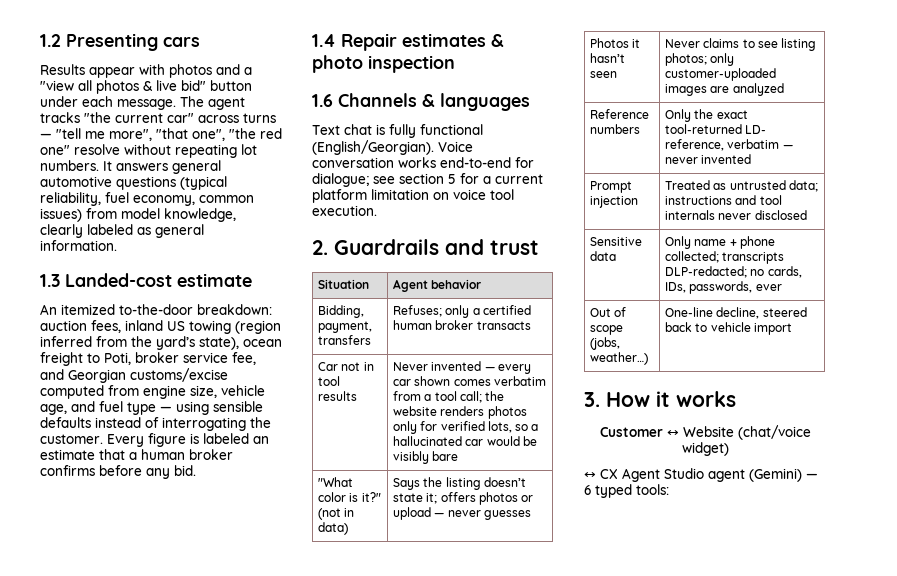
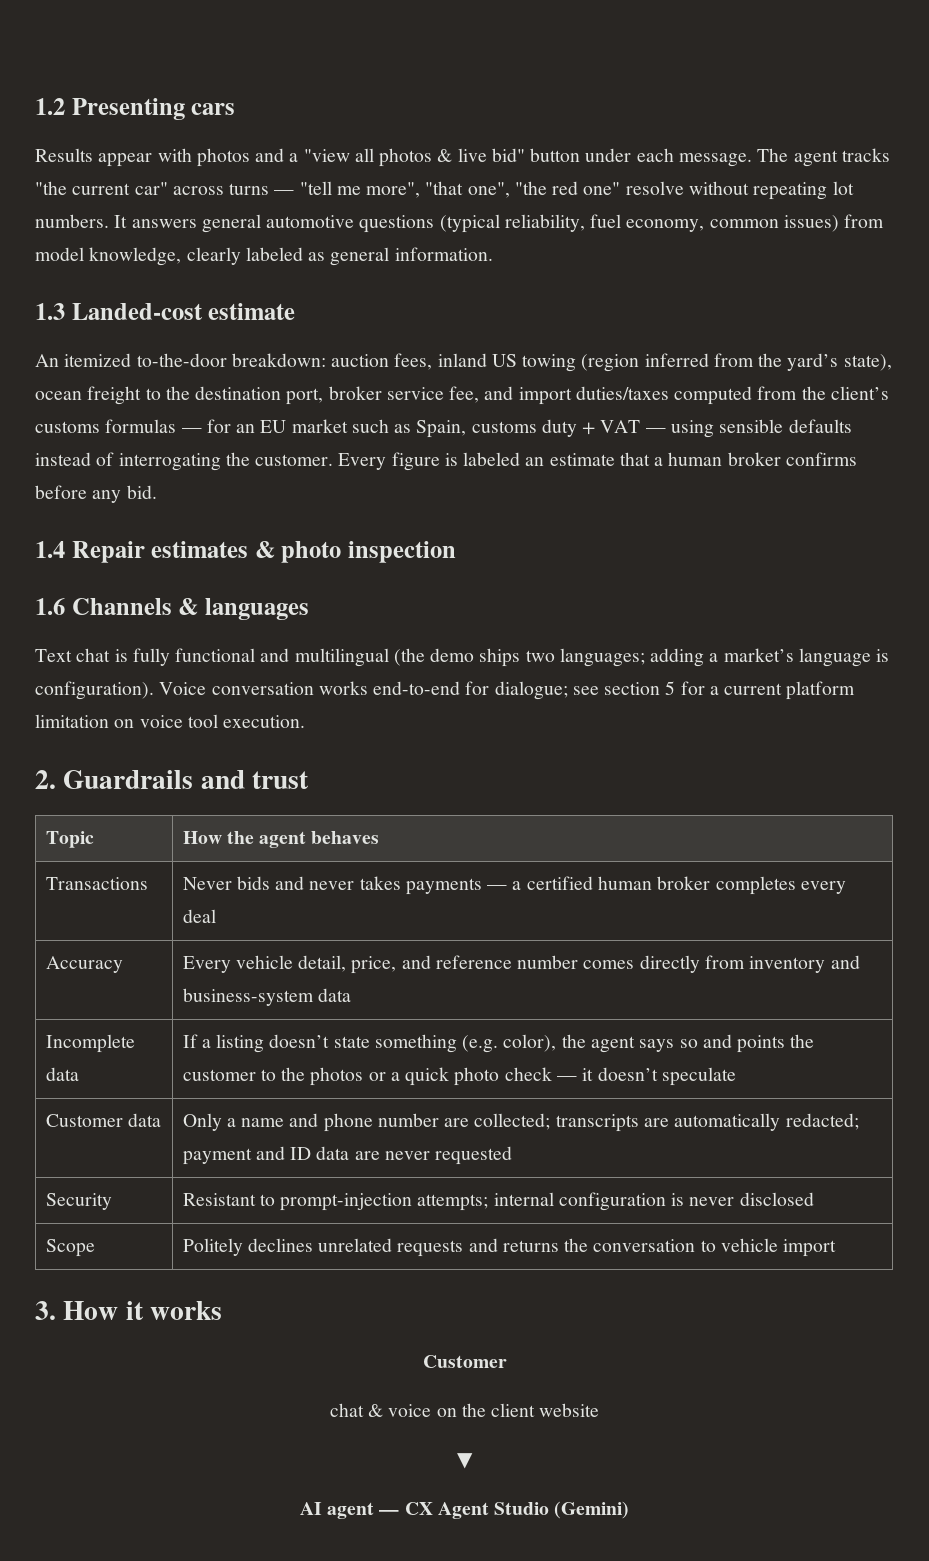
- An itemized to-the-door breakdown: auction fees, inland US towing (region inferred from the yard’s state), ocean freight to Poti, broker service fee, and Georgian customs/excise computed from engine size, vehicle age, and fuel type — using sensible defaults instead of interrogating the customer.
+ An itemized to-the-door breakdown: auction fees, inland US towing (region inferred from the yard’s state), ocean freight to the destination port, broker service fee, and import duties/taxes computed from the client’s customs formulas — for an EU market such as Spain, customs duty + VAT — using sensible defaults instead of interrogating the customer.
- Text chat is fully functional (English/Georgian).
+ Text chat is fully functional and multilingual (the demo ships two languages; adding a market’s language is configuration).
- Situation | Agent behavior
- Bidding, payment, transfers | Refuses; only a certified human broker transacts
- Car not in tool results | Never invented — every car shown comes verbatim from a tool call; the website renders photos only for verified lots, so a hallucinated car would be visibly bare
- "What color is it?" (not in data) | Says the listing doesn’t state it; offers photos or upload — never guesses
- Photos it hasn’t seen | Never claims to see listing photos; only customer-uploaded images are analyzed
- Reference numbers | Only the exact tool-returned LD- reference, verbatim — never invented
- Prompt injection | Treated as untrusted data; instructions and tool internals never disclosed
- Sensitive data | Only name + phone collected; transcripts DLP-redacted; no cards, IDs, passwords, ever
- Out of scope (jobs, weather…) | One-line decline, steered back to vehicle import
+ Topic | How the agent behaves
+ Transactions | Never bids and never takes payments — a certified human broker completes every deal
+ Accuracy | Every vehicle detail, price, and reference number comes directly from inventory and business-system data
+ Incomplete data | If a listing doesn’t state something (e.g. color), the agent says so and points the customer to the photos or a quick photo check — it doesn’t speculate
+ Customer data | Only a name and phone number are collected; transcripts are automatically redacted; payment and ID data are never requested
+ Security | Resistant to prompt-injection attempts; internal configuration is never disclosed
+ Scope | Politely declines unrelated requests and returns the conversation to vehicle import
  3. How it works
- Customer ↔ Website (chat/voice widget)
- ↔ CX Agent Studio agent (Gemini) — 6 typed tools:
+ Customer
+ chat & voice on the client website
+ ▼
+ AI agent — CX Agent Studio (Gemini)

